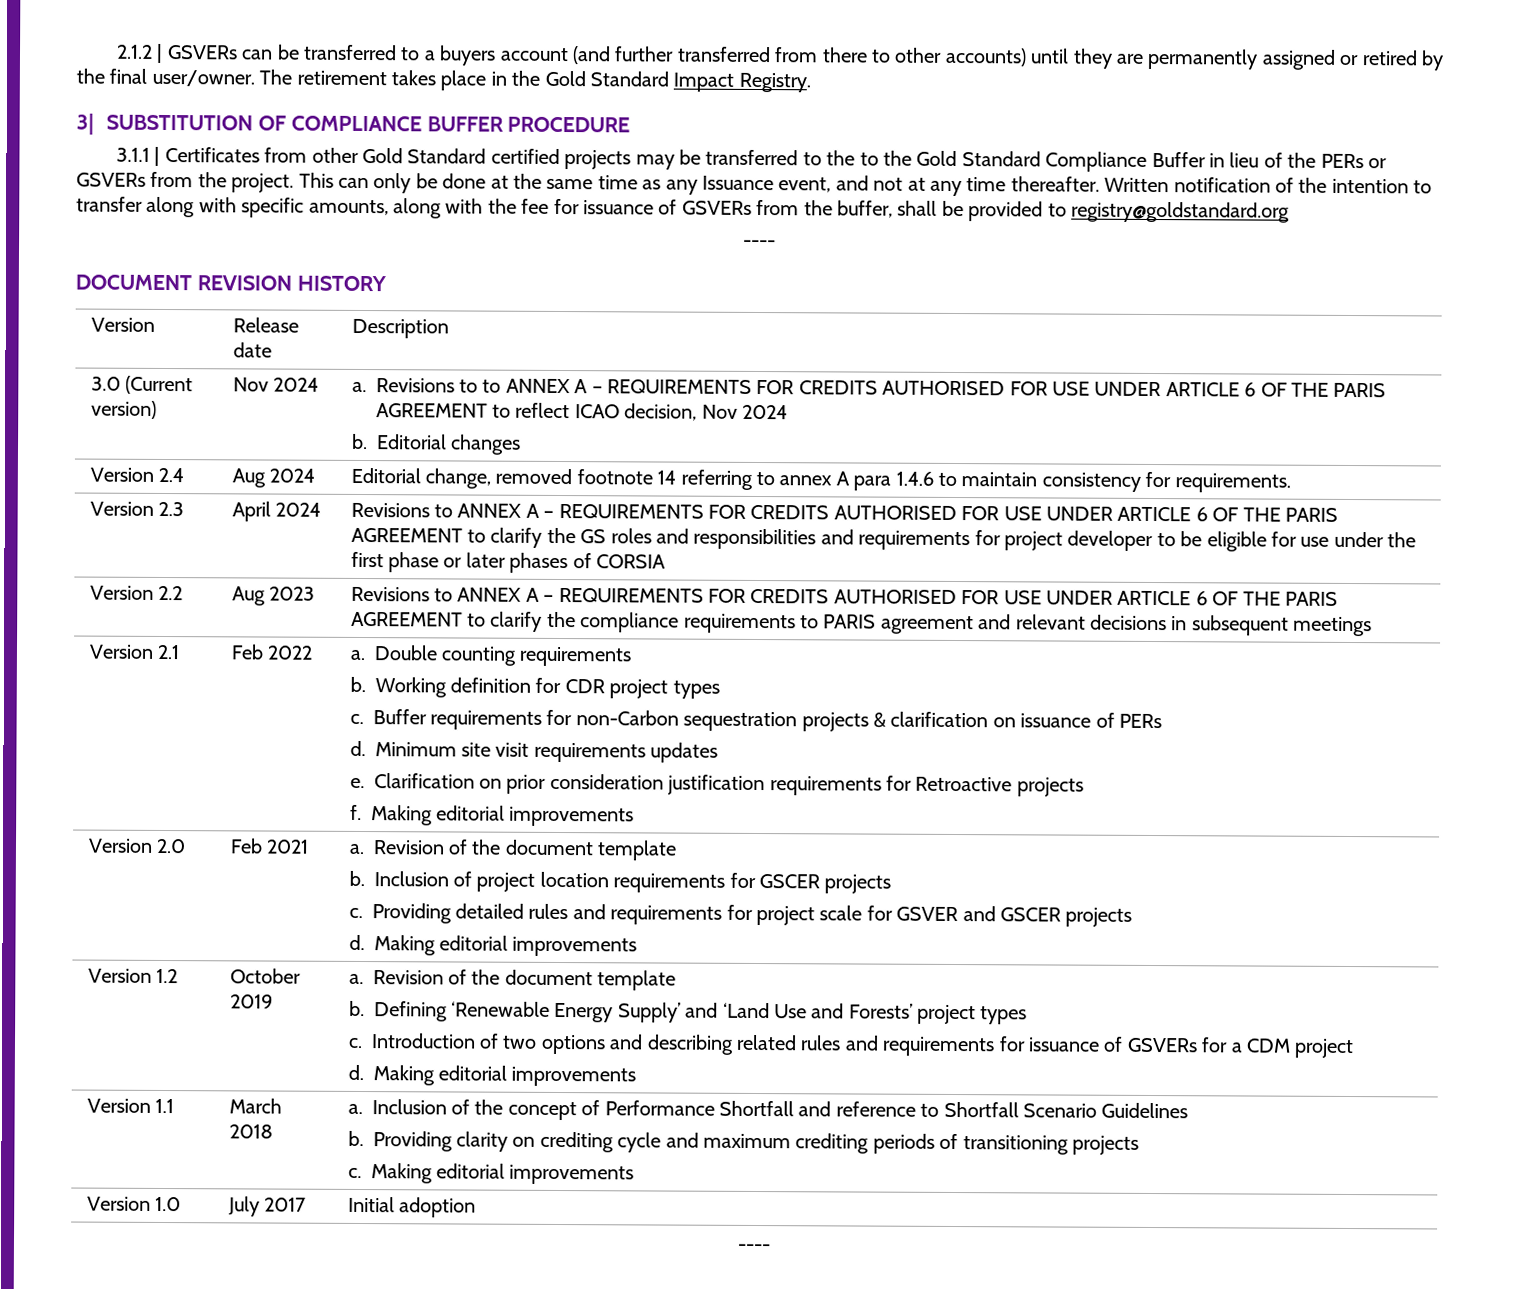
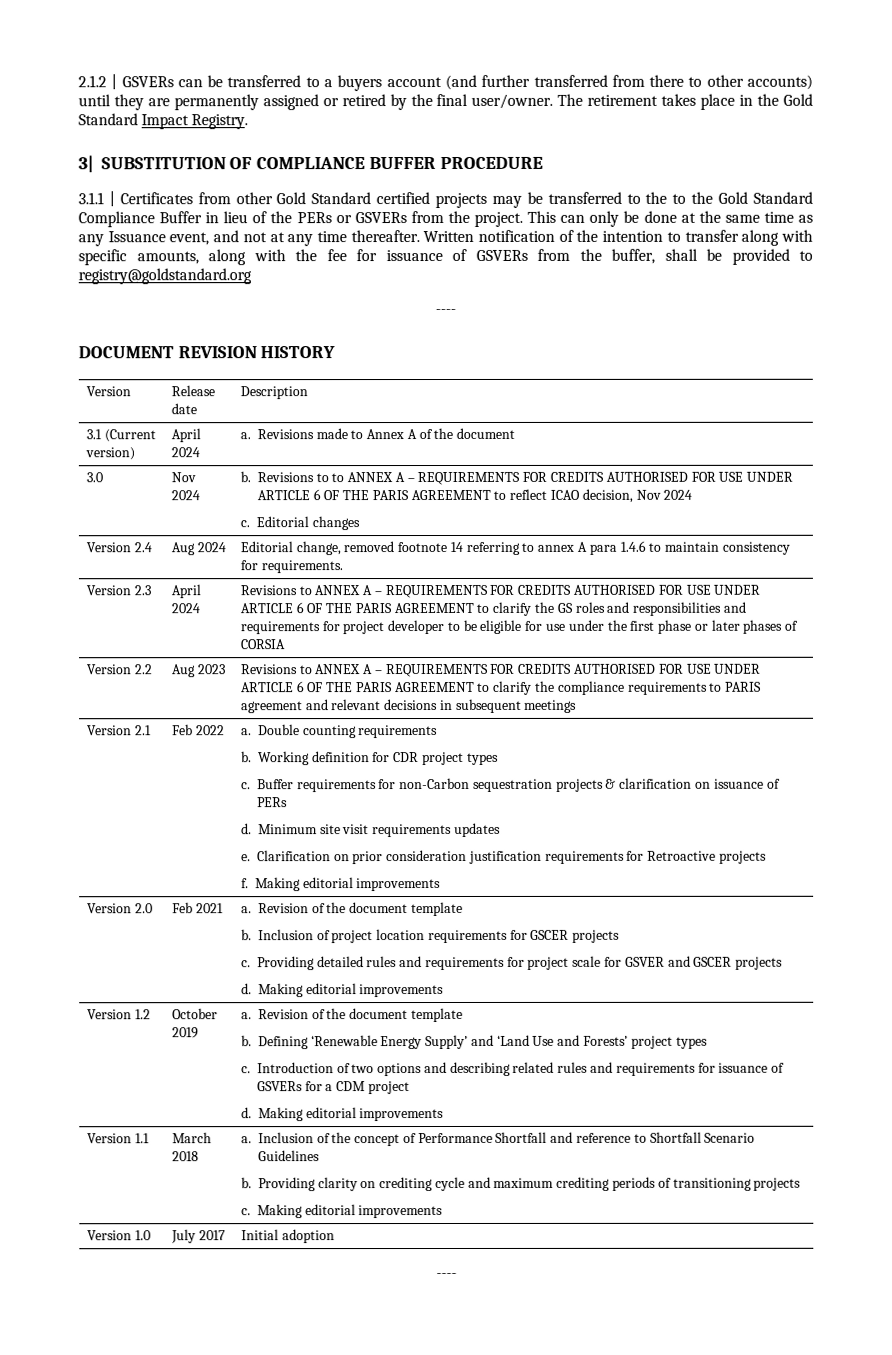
- 3.0 (Current version) | Nov 2024 | a. Revisions to to ANNEX A – REQUIREMENTS FOR CREDITS AUTHORISED FOR USE UNDER ARTICLE 6 OF THE PARIS AGREEMENT to reflect ICAO decision, Nov 2024
- b. Editorial changes
+ 3.1 (Current version) | April 2024 | a. Revisions made to Annex A of the document
+ 3.0 | Nov 2024 | b. Revisions to to ANNEX A – REQUIREMENTS FOR CREDITS AUTHORISED FOR USE UNDER ARTICLE 6 OF THE PARIS AGREEMENT to reflect ICAO decision, Nov 2024
+ c. Editorial changes

